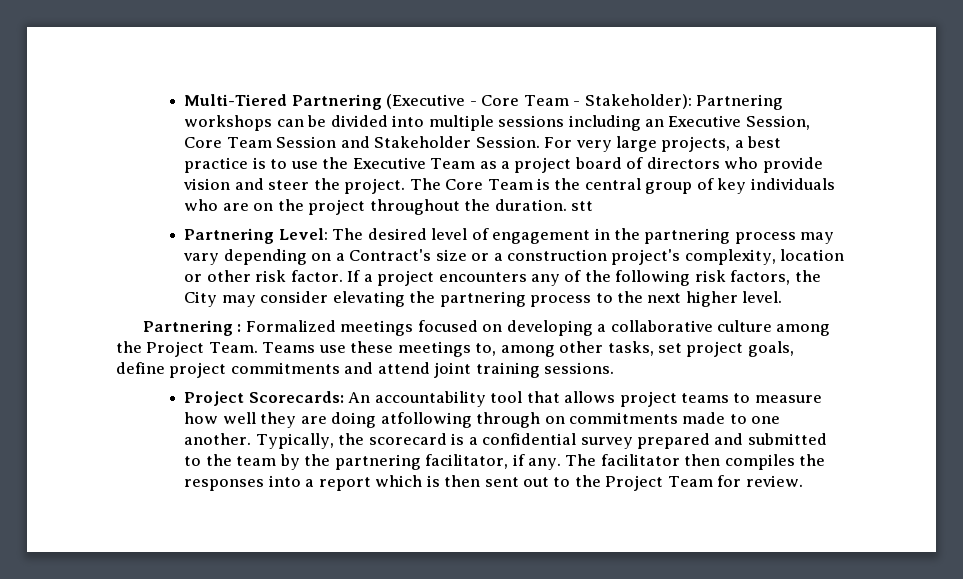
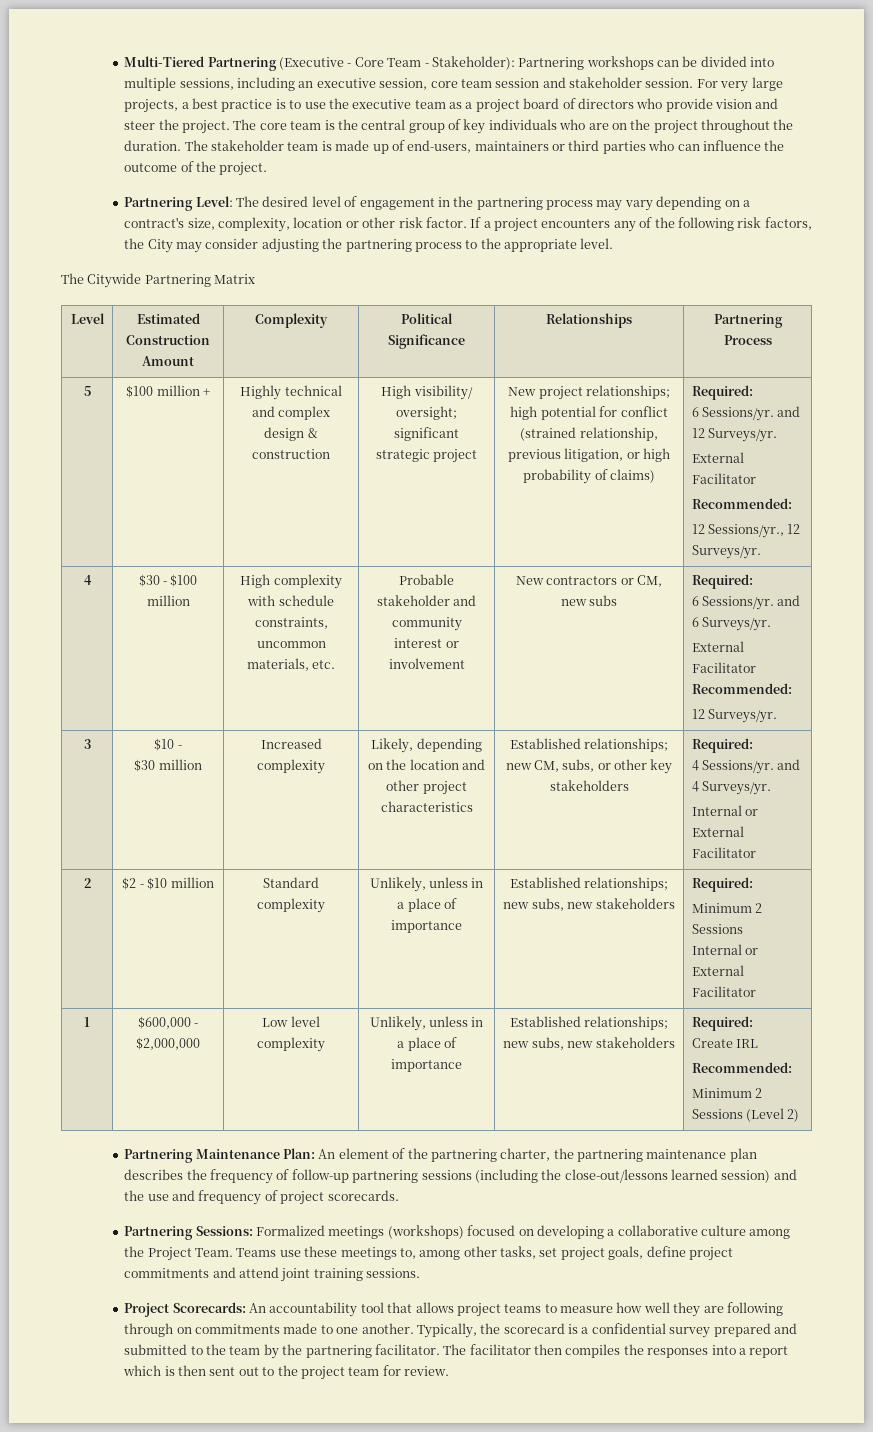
- Multi-Tiered Partnering (Executive - Core Team - Stakeholder): Partnering workshops can be divided into multiple sessions including an Executive Session, Core Team Session and Stakeholder Session.
+ Multi-Tiered Partnering (Executive - Core Team - Stakeholder): Partnering workshops can be divided into multiple sessions, including an executive session, core team session and stakeholder session.
- For very large projects, a best practice is to use the Executive Team as a project board of directors who provide vision and steer the project.
+ For very large projects, a best practice is to use the executive team as a project board of directors who provide vision and steer the project.
- The Core Team is the central group of key individuals who are on the project throughout the duration. stt
+ The core team is the central group of key individuals who are on the project throughout the duration. The stakeholder team is made up of end-users, maintainers or third parties who can influence the outcome of the project.
- Partnering Level: The desired level of engagement in the partnering process may vary depending on a Contract's size or a construction project's complexity, location or other risk factor.
+ Partnering Level: The desired level of engagement in the partnering process may vary depending on a contract's size, complexity, location or other risk factor.
- If a project encounters any of the following risk factors, the City may consider elevating the partnering process to the next higher level.
+ If a project encounters any of the following risk factors, the City may consider adjusting the partnering process to the appropriate level.
- Partnering : Formalized meetings focused on developing a collaborative culture among the Project Team.
+ The Citywide Partnering Matrix
+ Level | Estimated Construction Amount | Complexity | Political Significance | Relationships | Partnering Process
+ 5 | $100 million + | Highly technical and complex design & construction | High visibility/ oversight; significant strategic project | New project relationships; high potential for conflict (strained relationship, previous litigation, or high probability of claims) | Required:
+ 6 Sessions/yr. and 12 Surveys/yr.
+ External Facilitator
+ Recommended:
+ 12 Sessions/yr., 12 Surveys/yr.
+ 4 | $30 - $100 million | High complexity with schedule constraints, uncommon materials, etc. | Probable stakeholder and community interest or involvement | New contractors or CM, new subs | Required:
+ 6 Sessions/yr. and 6 Surveys/yr.
+ External Facilitator Recommended:
+ 12 Surveys/yr.
+ 3 | $10 -
+ $30 million | Increased complexity | Likely, depending on the location and other project characteristics | Established relationships; new CM, subs, or other key stakeholders | Required:
+ 4 Sessions/yr. and 4 Surveys/yr.
+ Internal or External Facilitator
+ 2 | $2 - $10 million | Standard complexity | Unlikely, unless in a place of importance | Established relationships; new subs, new stakeholders | Required:
+ Minimum 2 Sessions
+ Internal or External Facilitator
+ 1 | $600,000 - $2,000,000 | Low level complexity | Unlikely, unless in a place of importance | Established relationships; new subs, new stakeholders | Required:
+ Create IRL
+ Recommended:
+ Minimum 2 Sessions (Level 2)
+ Partnering Maintenance Plan: An element of the partnering charter, the partnering maintenance plan describes the frequency of follow-up partnering sessions (including the close-out/lessons learned session) and the use and frequency of project scorecards.
+ Partnering Sessions: Formalized meetings (workshops) focused on developing a collaborative culture among the Project Team.
- Project Scorecards: An accountability tool that allows project teams to measure how well they are doing atfollowing through on commitments made to one another.
+ Project Scorecards: An accountability tool that allows project teams to measure how well they are following through on commitments made to one another.
- Typically, the scorecard is a confidential survey prepared and submitted to the team by the partnering facilitator, if any.
+ Typically, the scorecard is a confidential survey prepared and submitted to the team by the partnering facilitator.
- The facilitator then compiles the responses into a report which is then sent out to the Project Team for review.
+ The facilitator then compiles the responses into a report which is then sent out to the project team for review.

